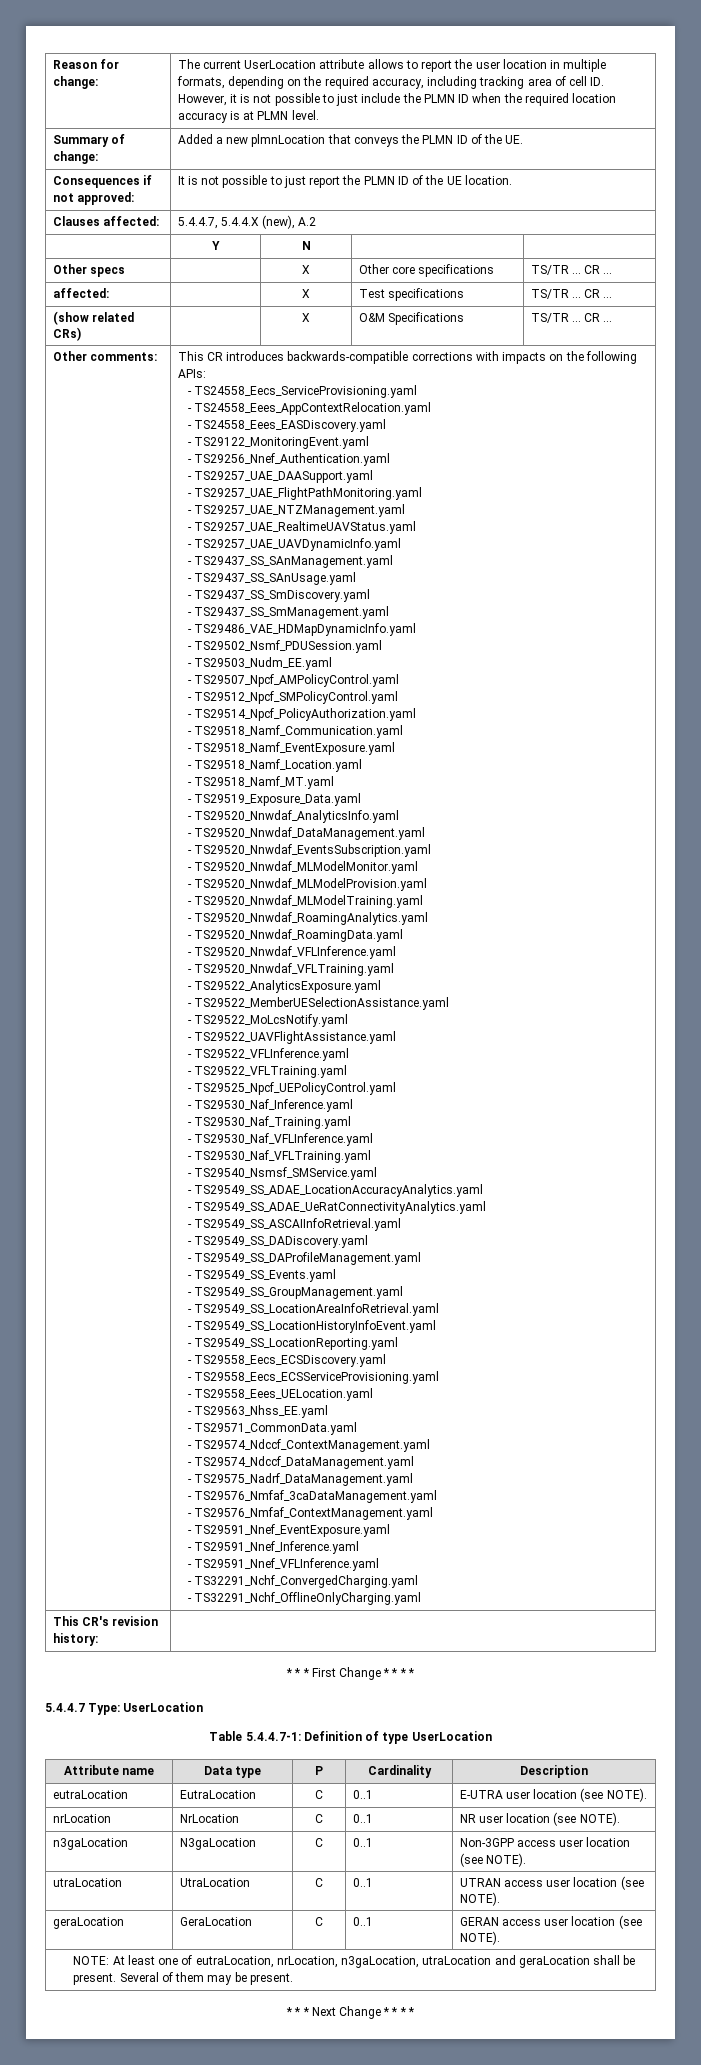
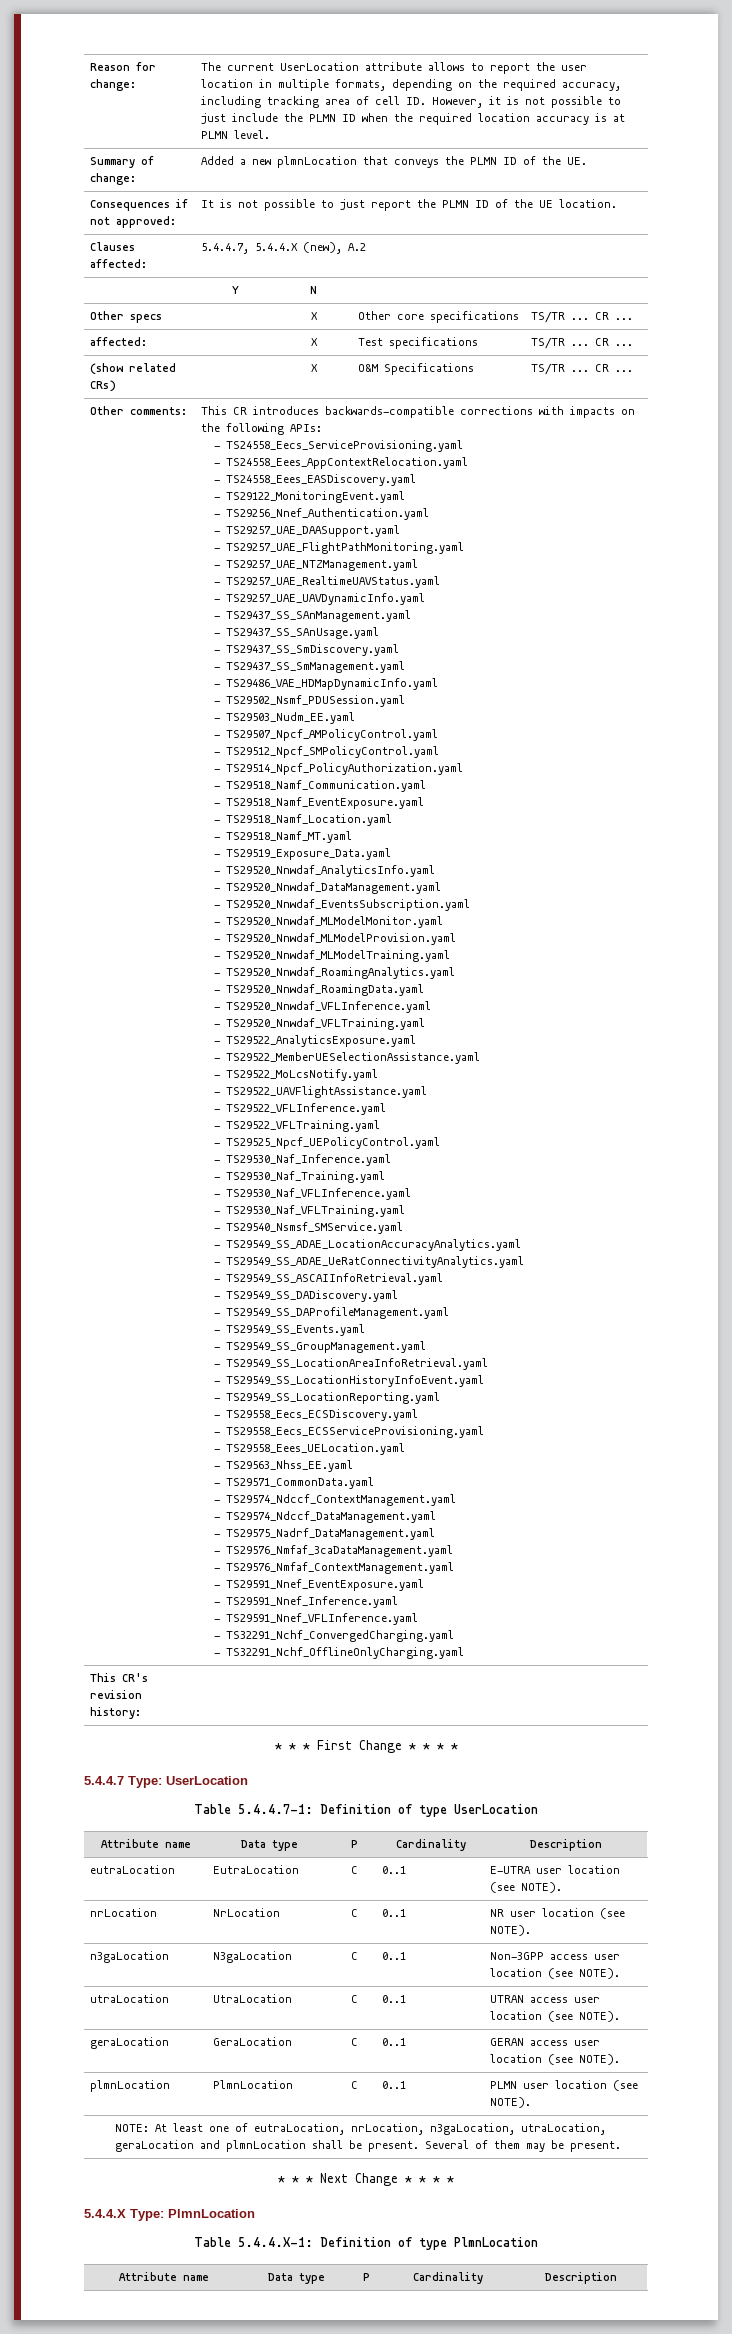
+ plmnLocation | PlmnLocation | C | 0..1 | PLMN user location (see NOTE).
- NOTE: At least one of eutraLocation, nrLocation, n3gaLocation, utraLocation and geraLocation shall be present. Several of them may be present.
+ NOTE: At least one of eutraLocation, nrLocation, n3gaLocation, utraLocation, geraLocation and plmnLocation shall be present. Several of them may be present.
+ 5.4.4.X Type: PlmnLocation
+ Table 5.4.4.X-1: Definition of type PlmnLocation
+ Attribute name | Data type | P | Cardinality | Description

